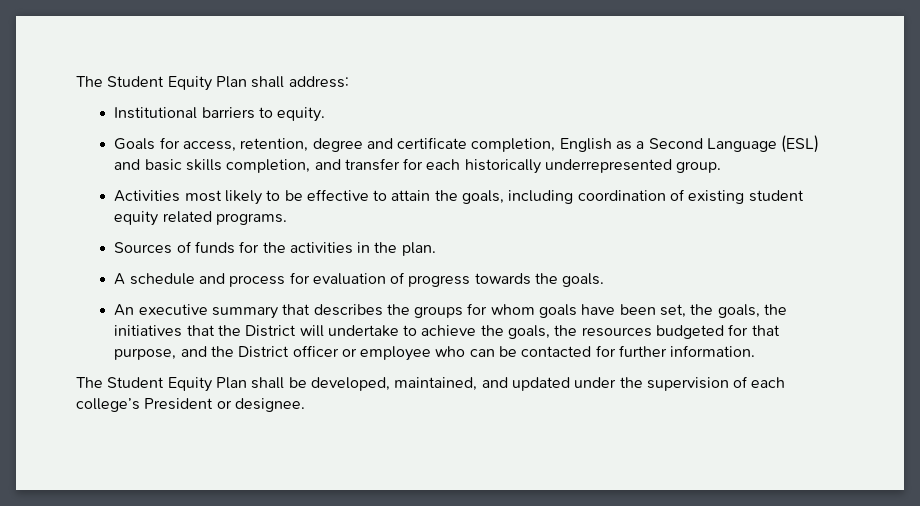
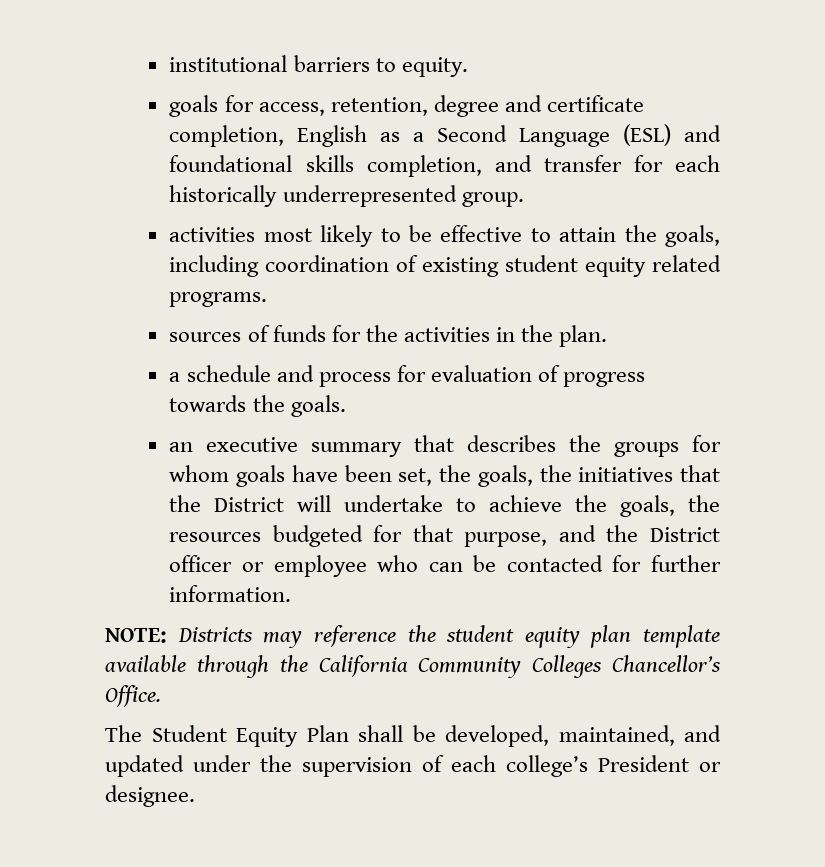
- The Student Equity Plan shall address:
- Institutional barriers to equity.
+ institutional barriers to equity.
- Goals for access, retention, degree and certificate completion, English as a Second Language (ESL) and basic skills completion, and transfer for each historically underrepresented group.
+ goals for access, retention, degree and certificate completion, English as a Second Language (ESL) and foundational skills completion, and transfer for each historically underrepresented group.
- Activities most likely to be effective to attain the goals, including coordination of existing student equity related programs.
+ activities most likely to be effective to attain the goals, including coordination of existing student equity related programs.
- Sources of funds for the activities in the plan.
+ sources of funds for the activities in the plan.
- A schedule and process for evaluation of progress towards the goals.
+ a schedule and process for evaluation of progress towards the goals.
- An executive summary that describes the groups for whom goals have been set, the goals, the initiatives that the District will undertake to achieve the goals, the resources budgeted for that purpose, and the District officer or employee who can be contacted for further information.
+ an executive summary that describes the groups for whom goals have been set, the goals, the initiatives that the District will undertake to achieve the goals, the resources budgeted for that purpose, and the District officer or employee who can be contacted for further information.
+ NOTE: Districts may reference the student equity plan template available through the California Community Colleges Chancellor’s Office.

